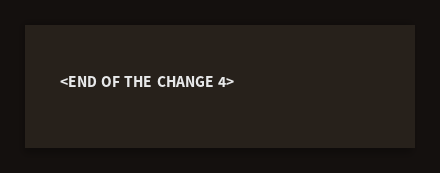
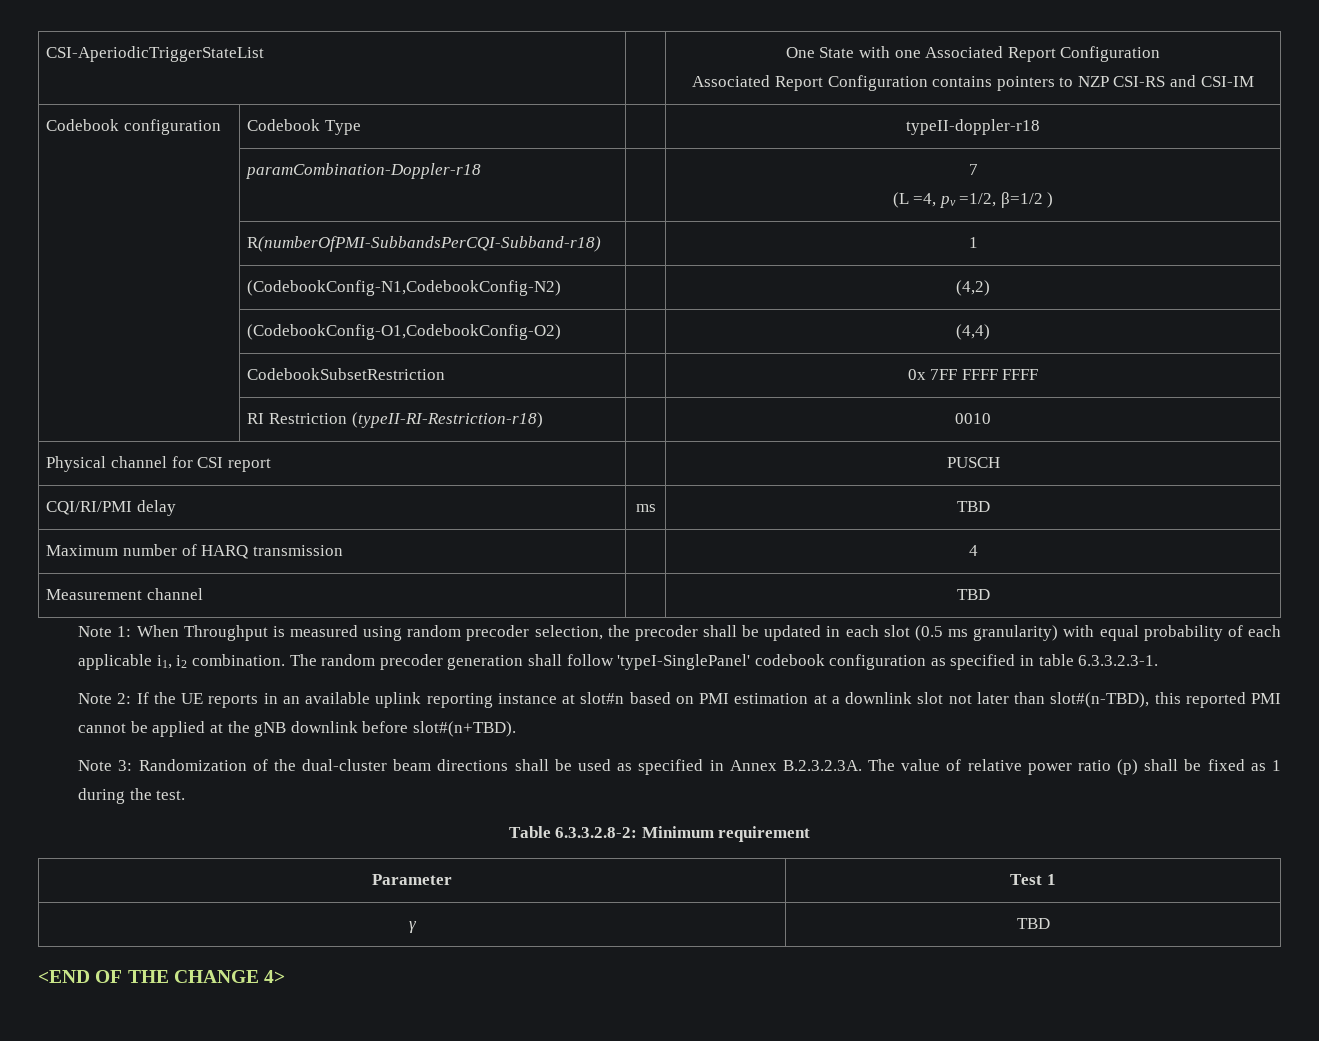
+ CSI-AperiodicTriggerStateList | | One State with one Associated Report Configuration
+ Associated Report Configuration contains pointers to NZP CSI-RS and CSI-IM
+ Codebook configuration | Codebook Type | | typeII-doppler-r18
+ | paramCombination-Doppler-r18 | | 7
+ (L =4, pν =1/2, β=1/2 )
+ | R(numberOfPMI-SubbandsPerCQI-Subband-r18) | | 1
+ | (CodebookConfig-N1,CodebookConfig-N2) | | (4,2)
+ | (CodebookConfig-O1,CodebookConfig-O2) | | (4,4)
+ | CodebookSubsetRestriction | | 0x 7FF FFFF FFFF
+ | RI Restriction (typeII-RI-Restriction-r18) | | 0010
+ Physical channel for CSI report | | PUSCH
+ CQI/RI/PMI delay | ms | TBD
+ Maximum number of HARQ transmission | | 4
+ Measurement channel | | TBD
+ Note 1: When Throughput is measured using random precoder selection, the precoder shall be updated in each slot (0.5 ms granularity) with equal probability of each applicable i1, i2 combination. The random precoder generation shall follow 'typeI-SinglePanel' codebook configuration as specified in table 6.3.3.2.3-1.
+ Note 2: If the UE reports in an available uplink reporting instance at slot#n based on PMI estimation at a downlink slot not later than slot#(n-TBD), this reported PMI cannot be applied at the gNB downlink before slot#(n+TBD).
+ Note 3: Randomization of the dual-cluster beam directions shall be used as specified in Annex B.2.3.2.3A. The value of relative power ratio (p) shall be fixed as 1 during the test.
+ Table 6.3.3.2.8-2: Minimum requirement
+ Parameter | Test 1
+ γ | TBD

